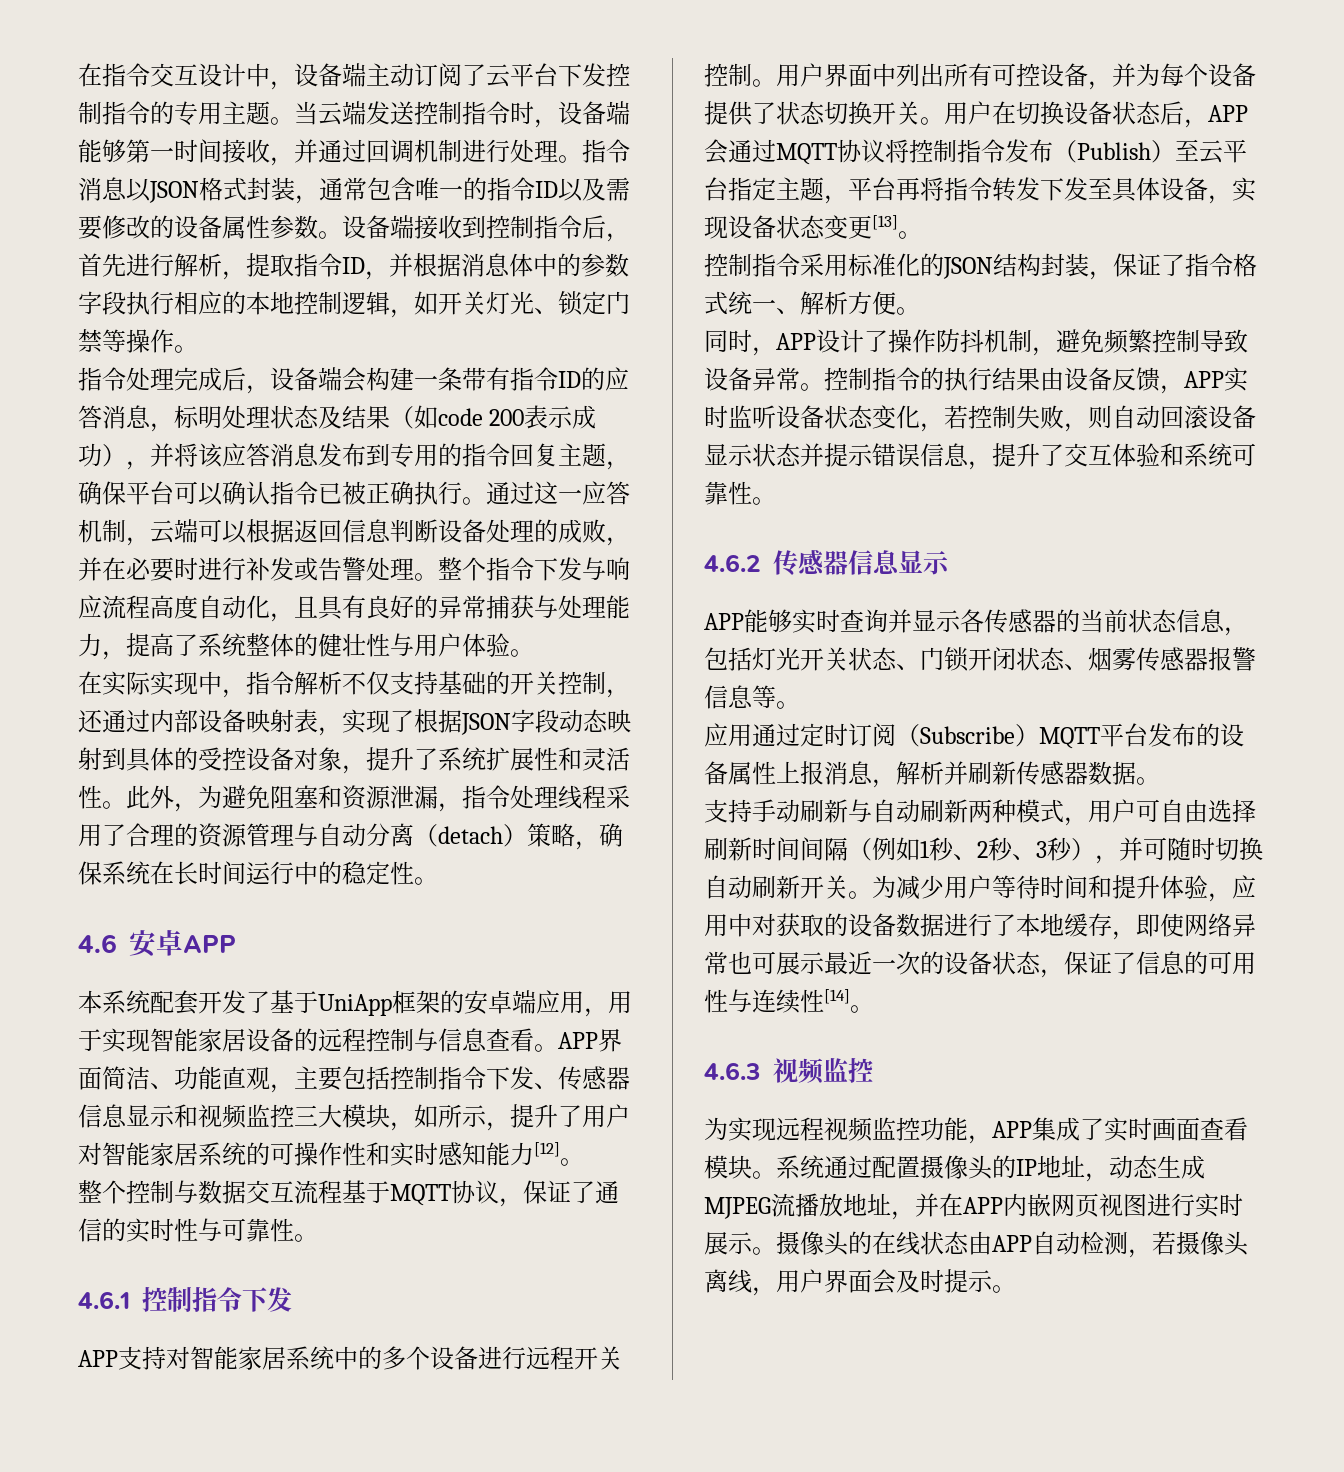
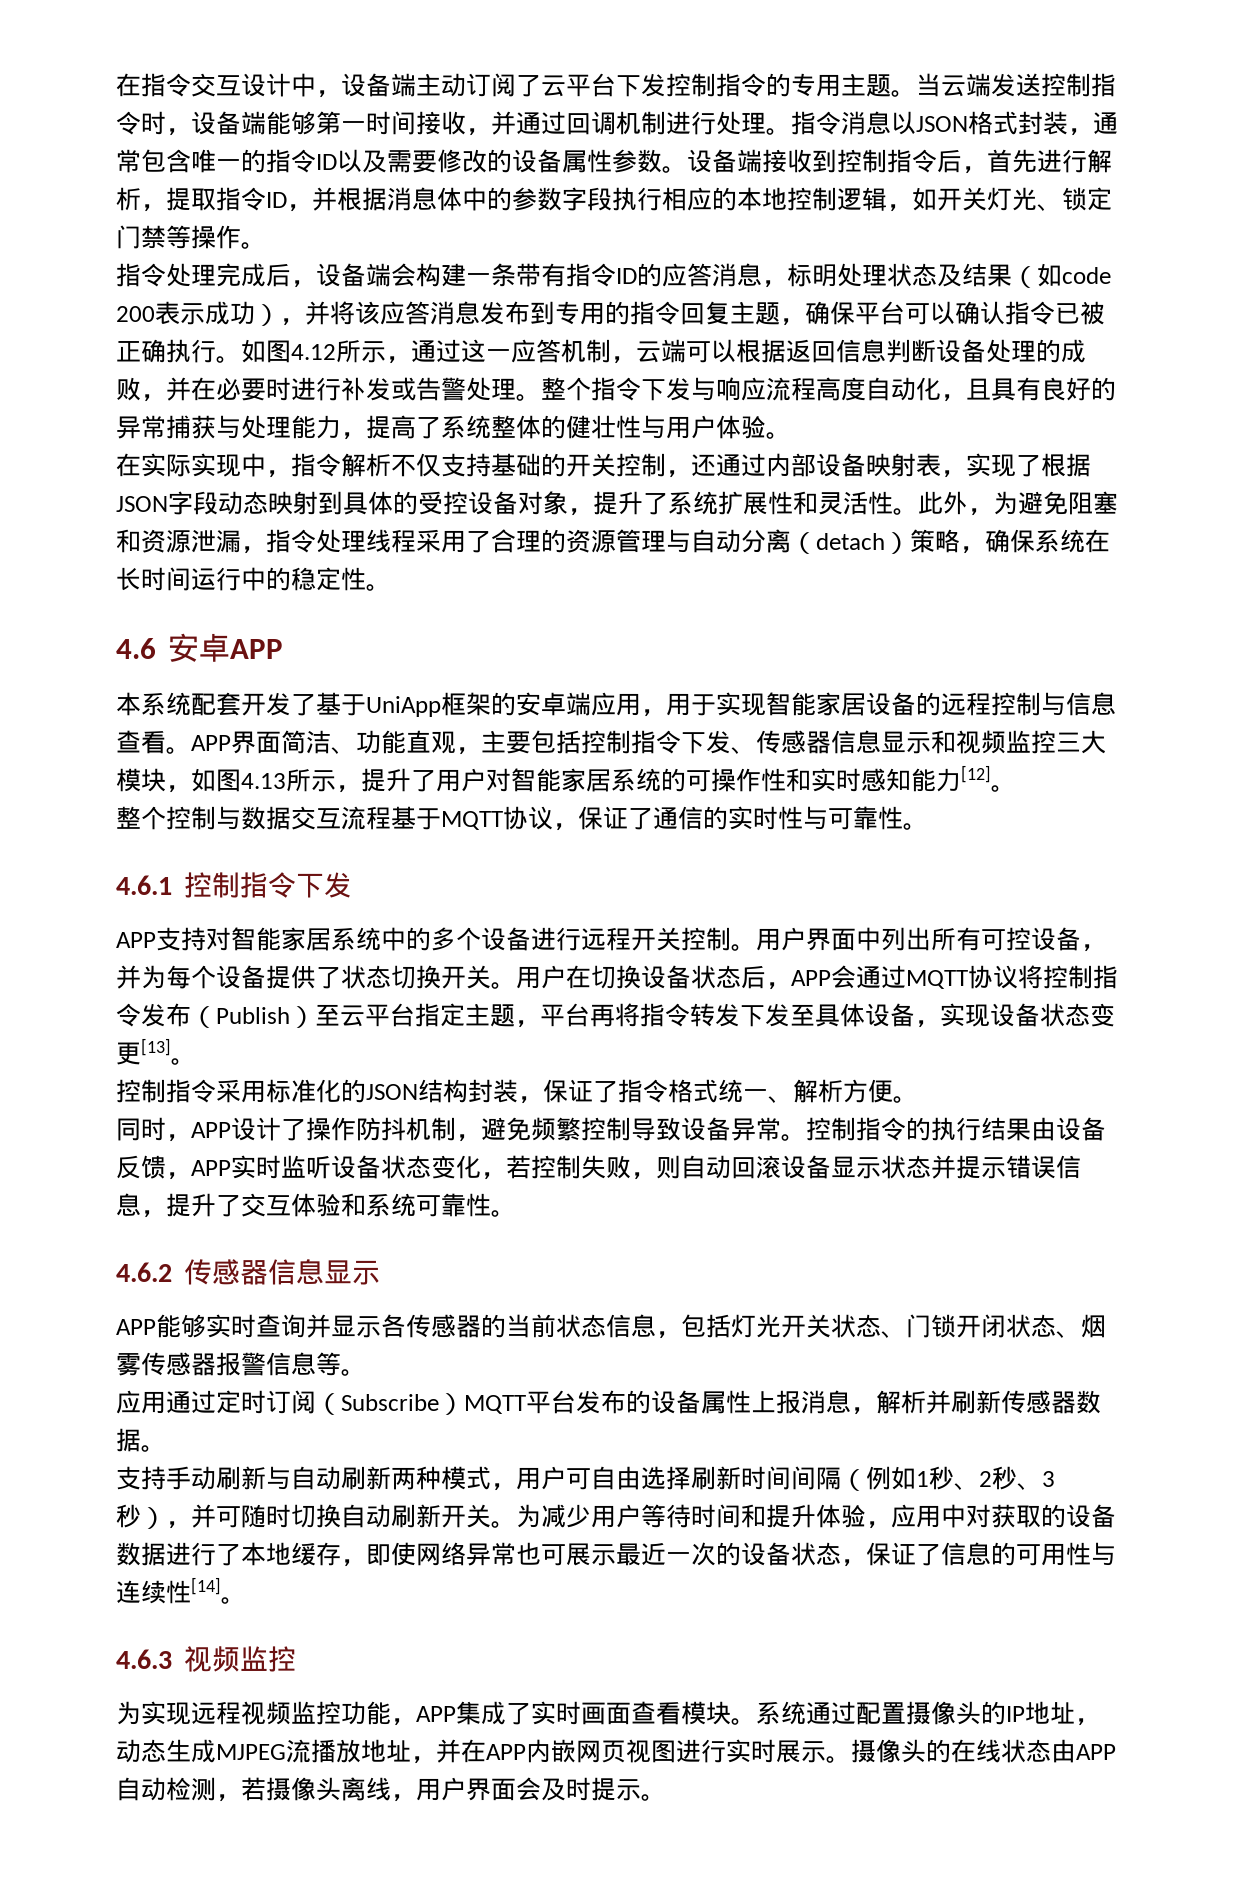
- 通过这一应答机制，云端可以根据返回信息判断设备处理的成败，并在必要时进行补发或告警处理。
+ 如图4.12所示，通过这一应答机制，云端可以根据返回信息判断设备处理的成败，并在必要时进行补发或告警处理。
- APP界面简洁、功能直观，主要包括控制指令下发、传感器信息显示和视频监控三大模块，如所示，提升了用户对智能家居系统的可操作性和实时感知能力[12]。
+ APP界面简洁、功能直观，主要包括控制指令下发、传感器信息显示和视频监控三大模块，如图4.13所示，提升了用户对智能家居系统的可操作性和实时感知能力[12]。

